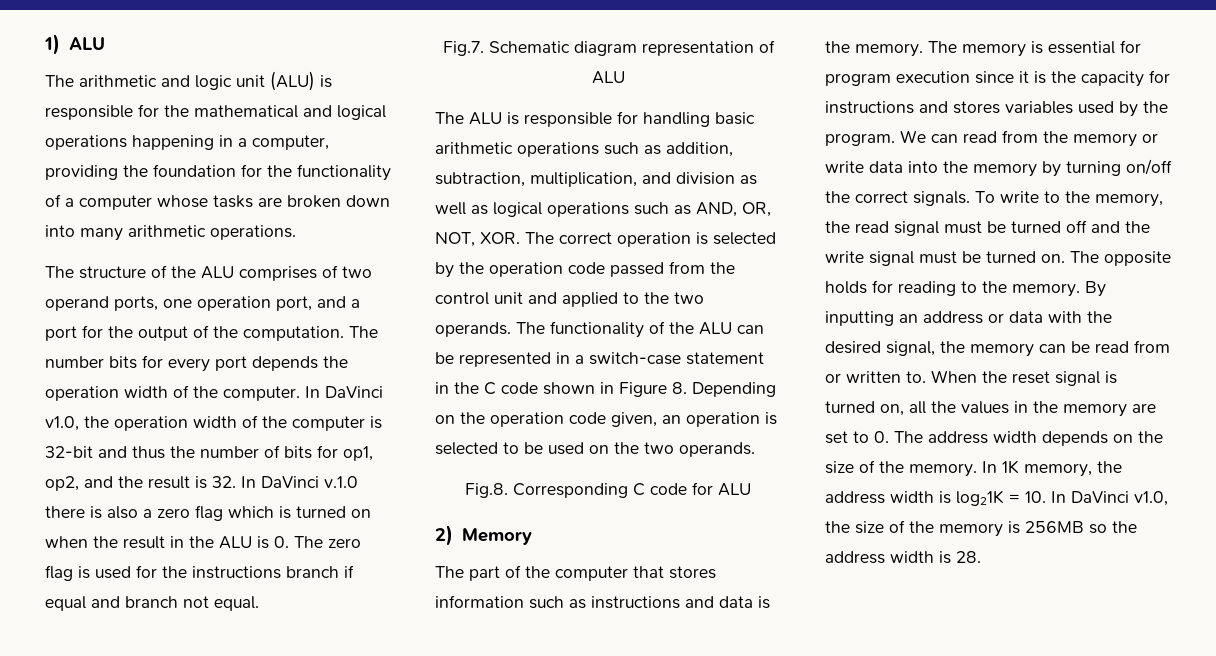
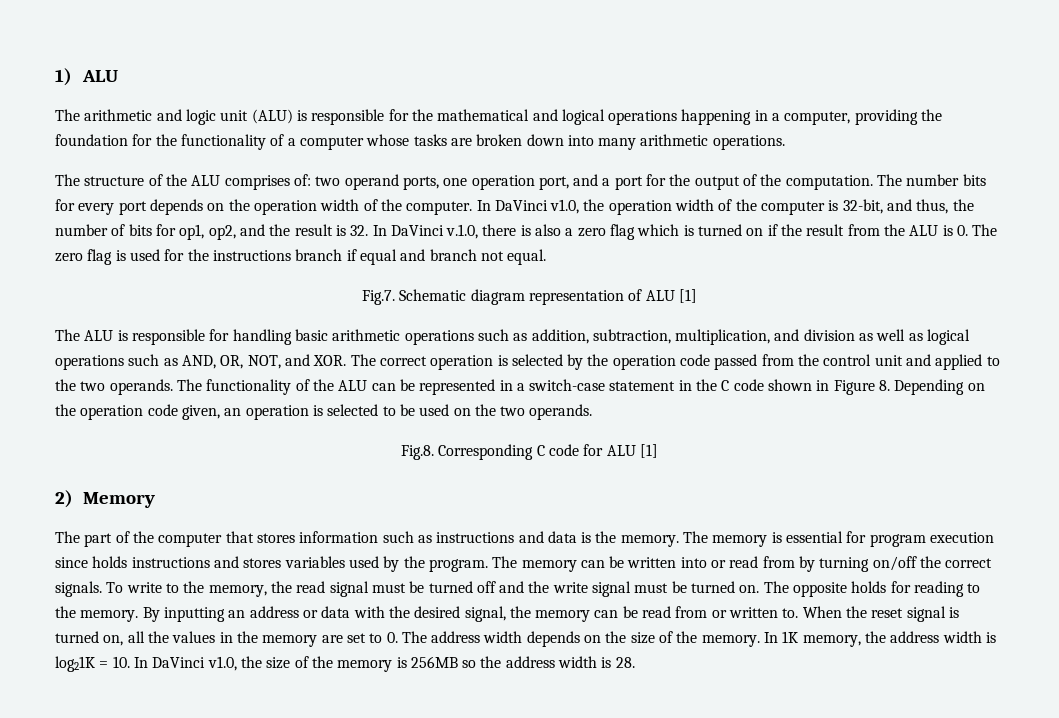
- The structure of the ALU comprises of two operand ports, one operation port, and a port for the output of the computation.
+ The structure of the ALU comprises of: two operand ports, one operation port, and a port for the output of the computation.
- The number bits for every port depends the operation width of the computer.
+ The number bits for every port depends on the operation width of the computer.
- In DaVinci v1.0, the operation width of the computer is 32-bit and thus the number of bits for op1, op2, and the result is 32. In DaVinci v.1.0 there is also a zero flag which is turned on when the result in the ALU is 0. The zero flag is used for the instructions branch if equal and branch not equal.
+ In DaVinci v1.0, the operation width of the computer is 32-bit, and thus, the number of bits for op1, op2, and the result is 32. In DaVinci v.1.0, there is also a zero flag which is turned on if the result from the ALU is 0. The zero flag is used for the instructions branch if equal and branch not equal.
- Fig.7. Schematic diagram representation of ALU
+ Fig.7. Schematic diagram representation of ALU [1]
- The ALU is responsible for handling basic arithmetic operations such as addition, subtraction, multiplication, and division as well as logical operations such as AND, OR, NOT, XOR. The correct operation is selected by the operation code passed from the control unit and applied to the two operands.
+ The ALU is responsible for handling basic arithmetic operations such as addition, subtraction, multiplication, and division as well as logical operations such as AND, OR, NOT, and XOR. The correct operation is selected by the operation code passed from the control unit and applied to the two operands.
- Fig.8. Corresponding C code for ALU
+ Fig.8. Corresponding C code for ALU [1]
- The memory is essential for program execution since it is the capacity for instructions and stores variables used by the program.
+ The memory is essential for program execution since holds instructions and stores variables used by the program.
- We can read from the memory or write data into the memory by turning on/off the correct signals.
+ The memory can be written into or read from by turning on/off the correct signals.

